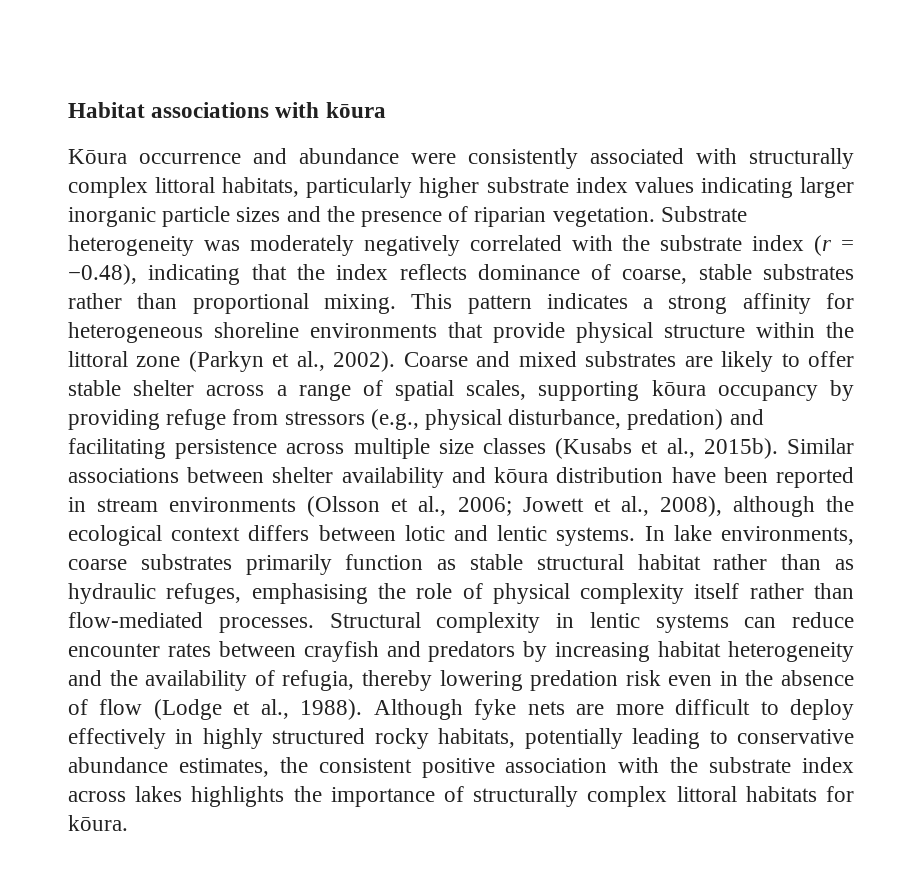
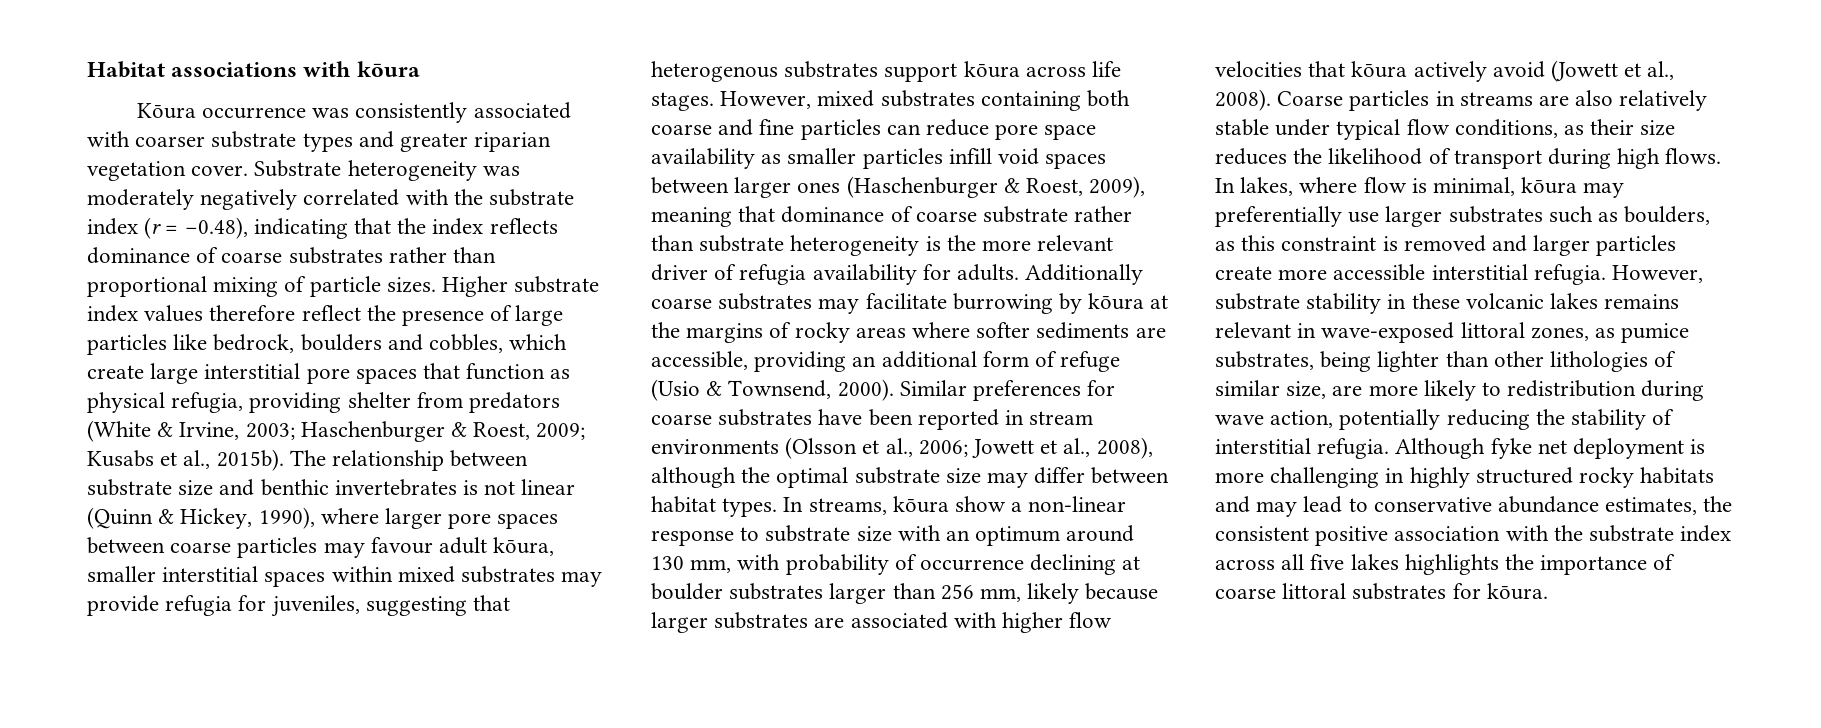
- Kōura occurrence and abundance were consistently associated with structurally complex littoral habitats, particularly higher substrate index values indicating larger inorganic particle sizes and the presence of riparian vegetation.
+ Kōura occurrence was consistently associated with coarser substrate types and greater riparian vegetation cover.
- Substrate heterogeneity was moderately negatively correlated with the substrate index (r = −0.48), indicating that the index reflects dominance of coarse, stable substrates rather than proportional mixing. This pattern indicates a strong affinity for heterogeneous shoreline environments that provide physical structure within the littoral zone (Parkyn et al., 2002). Coarse and mixed substrates are likely to offer stable shelter across a range of spatial scales, supporting kōura occupancy by providing refuge from stressors (e.g., physical disturbance, predation) and facilitating persistence across multiple size classes (Kusabs et al., 2015b). Similar associations between shelter availability and kōura distribution have been reported in stream environments (Olsson et al., 2006; Jowett et al., 2008), although the ecological context differs between lotic and lentic systems. In lake environments, coarse substrates primarily function as stable structural habitat rather than as hydraulic refuges, emphasising the role of physical complexity itself rather than flow-mediated processes. Structural complexity in lentic systems can reduce encounter rates between crayfish and predators by increasing habitat heterogeneity and the availability of refugia, thereby lowering predation risk even in the absence of flow (Lodge et al., 1988). Although fyke nets are more difficult to deploy effectively in highly structured rocky habitats, potentially leading to conservative abundance estimates, the consistent positive association with the substrate index across lakes highlights the importance of structurally complex littoral habitats for kōura.
+ Substrate heterogeneity was moderately negatively correlated with the substrate index (r = −0.48), indicating that the index reflects dominance of coarse substrates rather than proportional mixing of particle sizes. Higher substrate index values therefore reflect the presence of large particles like bedrock, boulders and cobbles, which create large interstitial pore spaces that function as physical refugia, providing shelter from predators (White & Irvine, 2003; Haschenburger & Roest, 2009; Kusabs et al., 2015b). The relationship between substrate size and benthic invertebrates is not linear (Quinn & Hickey, 1990), where larger pore spaces between coarse particles may favour adult kōura, smaller interstitial spaces within mixed substrates may provide refugia for juveniles, suggesting that heterogenous substrates support kōura across life stages. However, mixed substrates containing both coarse and fine particles can reduce pore space availability as smaller particles infill void spaces between larger ones (Haschenburger & Roest, 2009), meaning that dominance of coarse substrate rather than substrate heterogeneity is the more relevant driver of refugia availability for adults. Additionally coarse substrates may facilitate burrowing by kōura at the margins of rocky areas where softer sediments are accessible, providing an additional form of refuge (Usio & Townsend, 2000). Similar preferences for coarse substrates have been reported in stream environments (Olsson et al., 2006; Jowett et al., 2008), although the optimal substrate size may differ between habitat types. In streams, kōura show a non-linear response to substrate size with an optimum around 130 mm, with probability of occurrence declining at boulder substrates larger than 256 mm, likely because larger substrates are associated with higher flow velocities that kōura actively avoid (Jowett et al., 2008). Coarse particles in streams are also relatively stable under typical flow conditions, as their size reduces the likelihood of transport during high flows. In lakes, where flow is minimal, kōura may preferentially use larger substrates such as boulders, as this constraint is removed and larger particles create more accessible interstitial refugia. However, substrate stability in these volcanic lakes remains relevant in wave-exposed littoral zones, as pumice substrates, being lighter than other lithologies of similar size, are more likely to redistribution during wave action, potentially reducing the stability of interstitial refugia. Although fyke net deployment is more challenging in highly structured rocky habitats and may lead to conservative abundance estimates, the consistent positive association with the substrate index across all five lakes highlights the importance of coarse littoral substrates for kōura.

